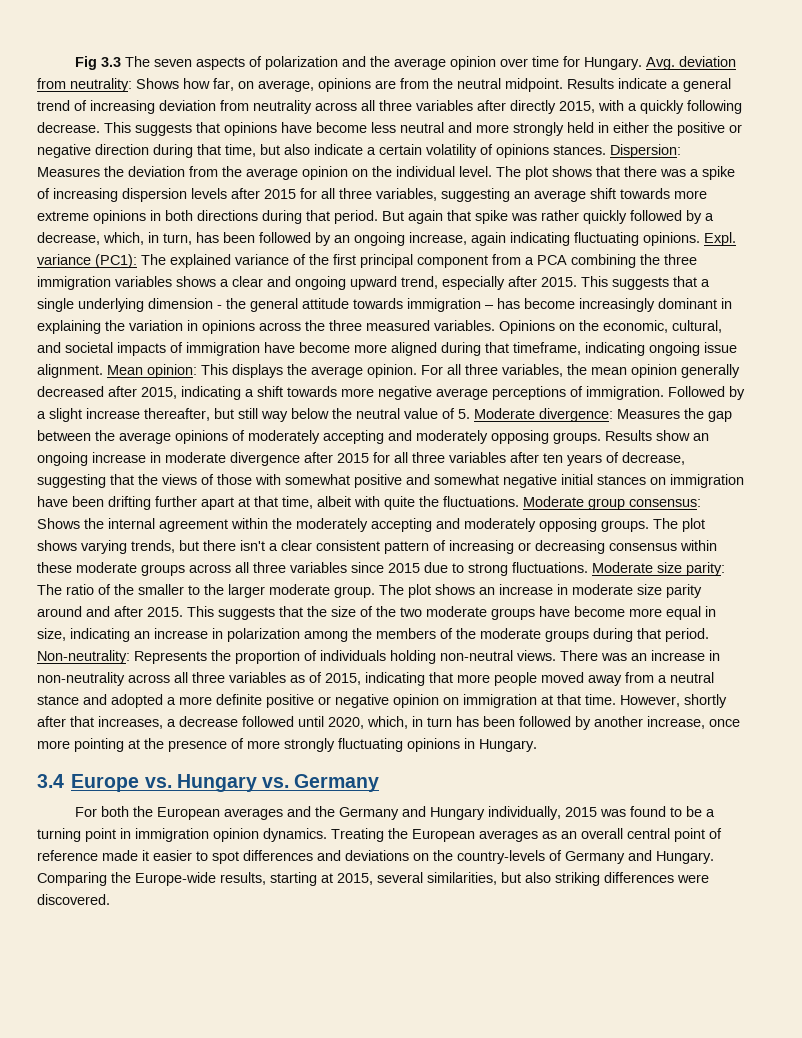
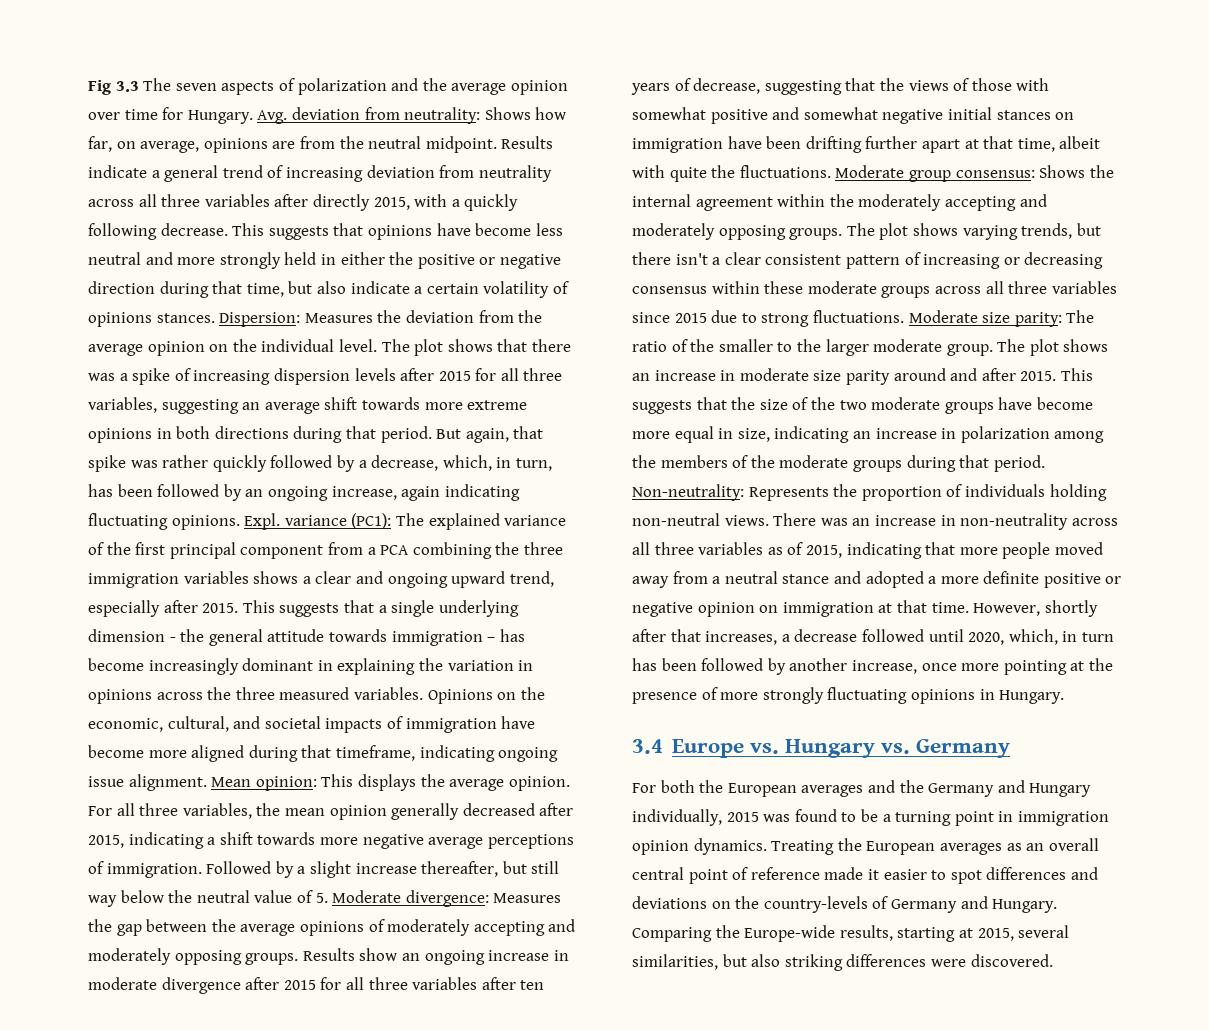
- But again that spike was rather quickly followed by a decrease, which, in turn, has been followed by an ongoing increase, again indicating fluctuating opinions.
+ But again, that spike was rather quickly followed by a decrease, which, in turn, has been followed by an ongoing increase, again indicating fluctuating opinions.

